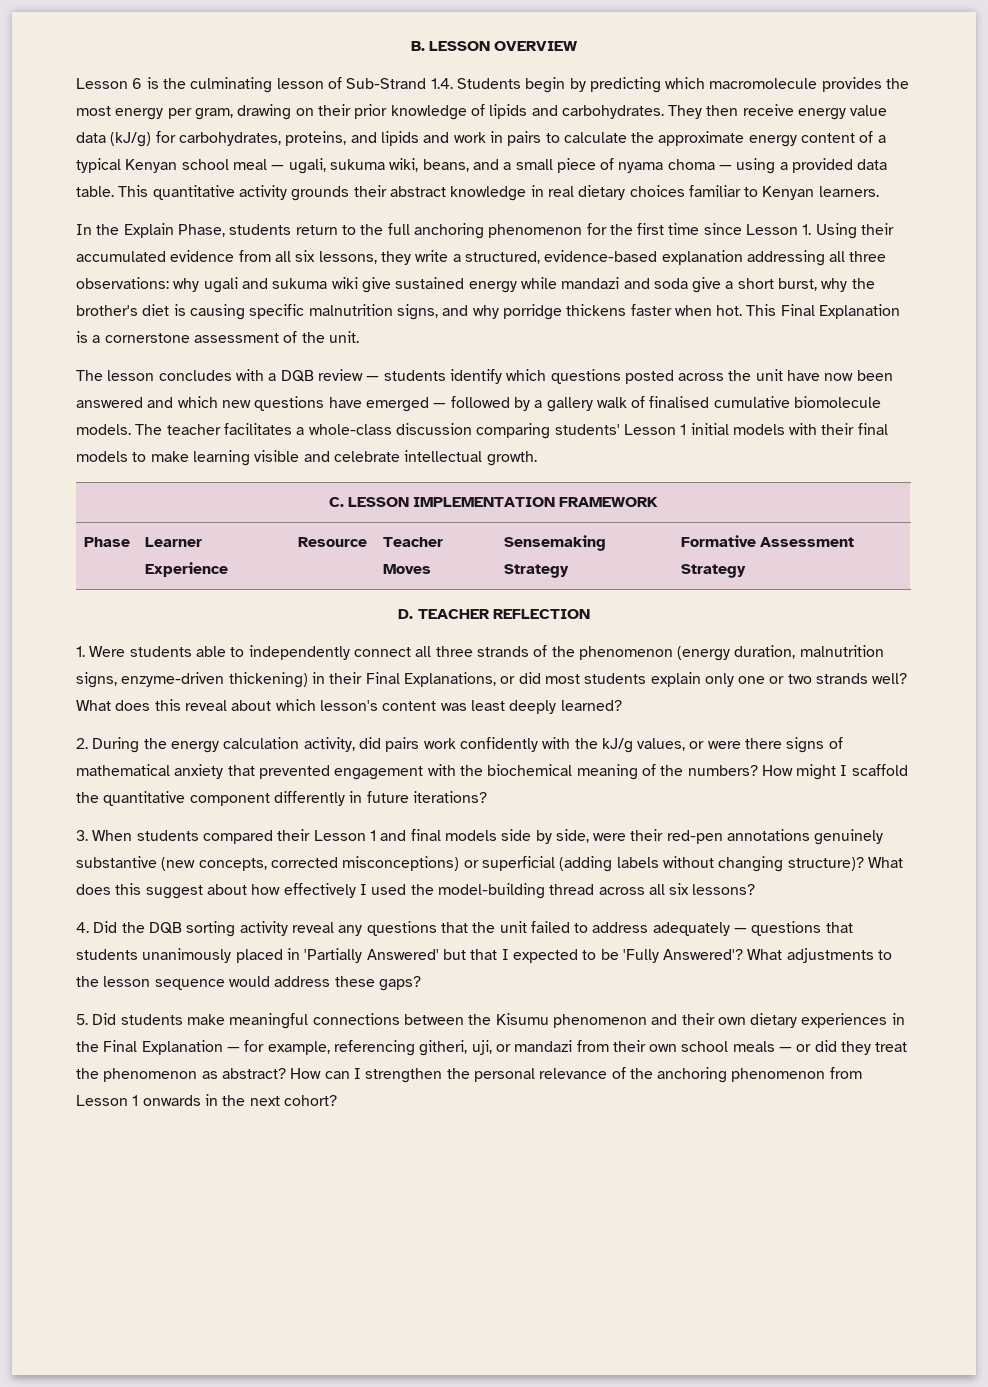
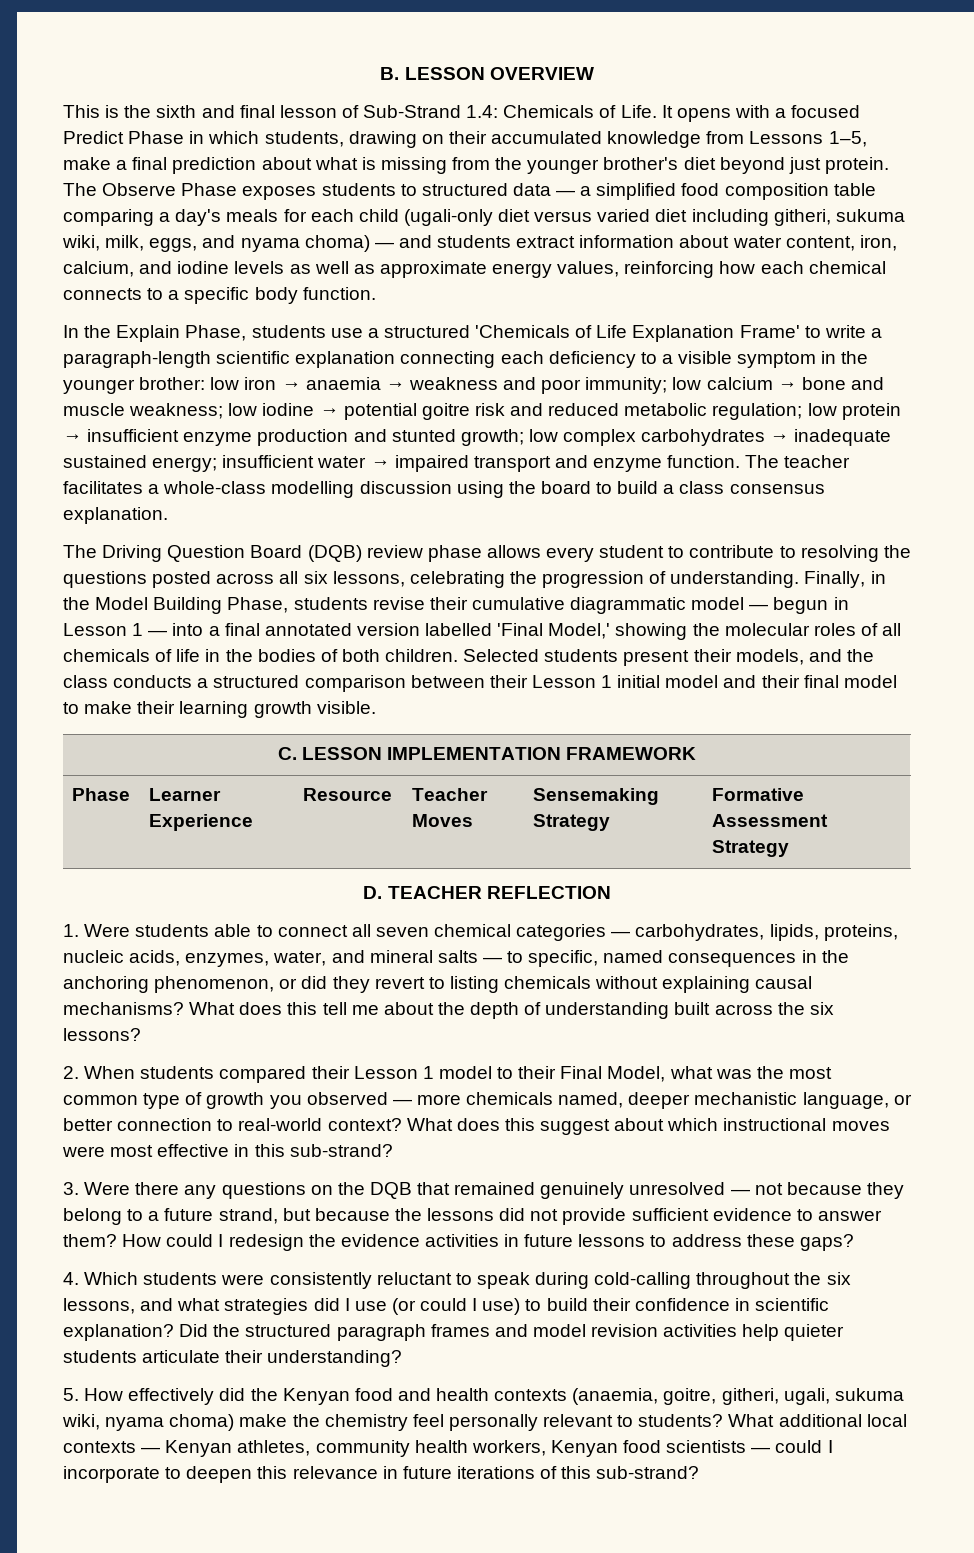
- Lesson 6 is the culminating lesson of Sub-Strand 1.4. Students begin by predicting which macromolecule provides the most energy per gram, drawing on their prior knowledge of lipids and carbohydrates. They then receive energy value data (kJ/g) for carbohydrates, proteins, and lipids and work in pairs to calculate the approximate energy content of a typical Kenyan school meal — ugali, sukuma wiki, beans, and a small piece of nyama choma — using a provided data table. This quantitative activity grounds their abstract knowledge in real dietary choices familiar to Kenyan learners.
+ This is the sixth and final lesson of Sub-Strand 1.4: Chemicals of Life. It opens with a focused Predict Phase in which students, drawing on their accumulated knowledge from Lessons 1–5, make a final prediction about what is missing from the younger brother's diet beyond just protein. The Observe Phase exposes students to structured data — a simplified food composition table comparing a day's meals for each child (ugali-only diet versus varied diet including githeri, sukuma wiki, milk, eggs, and nyama choma) — and students extract information about water content, iron, calcium, and iodine levels as well as approximate energy values, reinforcing how each chemical connects to a specific body function.
- In the Explain Phase, students return to the full anchoring phenomenon for the first time since Lesson 1. Using their accumulated evidence from all six lessons, they write a structured, evidence-based explanation addressing all three observations: why ugali and sukuma wiki give sustained energy while mandazi and soda give a short burst, why the brother's diet is causing specific malnutrition signs, and why porridge thickens faster when hot. This Final Explanation is a cornerstone assessment of the unit.
- The lesson concludes with a DQB review — students identify which questions posted across the unit have now been answered and which new questions have emerged — followed by a gallery walk of finalised cumulative biomolecule models.
+ In the Explain Phase, students use a structured 'Chemicals of Life Explanation Frame' to write a paragraph-length scientific explanation connecting each deficiency to a visible symptom in the younger brother: low iron → anaemia → weakness and poor immunity; low calcium → bone and muscle weakness; low iodine → potential goitre risk and reduced metabolic regulation; low protein → insufficient enzyme production and stunted growth; low complex carbohydrates → inadequate sustained energy; insufficient water → impaired transport and enzyme function.
- The teacher facilitates a whole-class discussion comparing students' Lesson 1 initial models with their final models to make learning visible and celebrate intellectual growth.
+ The teacher facilitates a whole-class modelling discussion using the board to build a class consensus explanation.
+ The Driving Question Board (DQB) review phase allows every student to contribute to resolving the questions posted across all six lessons, celebrating the progression of understanding. Finally, in the Model Building Phase, students revise their cumulative diagrammatic model — begun in Lesson 1 — into a final annotated version labelled 'Final Model,' showing the molecular roles of all chemicals of life in the bodies of both children. Selected students present their models, and the class conducts a structured comparison between their Lesson 1 initial model and their final model to make their learning growth visible.
- 1. Were students able to independently connect all three strands of the phenomenon (energy duration, malnutrition signs, enzyme-driven thickening) in their Final Explanations, or did most students explain only one or two strands well? What does this reveal about which lesson's content was least deeply learned?
- 2. During the energy calculation activity, did pairs work confidently with the kJ/g values, or were there signs of mathematical anxiety that prevented engagement with the biochemical meaning of the numbers? How might I scaffold the quantitative component differently in future iterations?
- 3. When students compared their Lesson 1 and final models side by side, were their red-pen annotations genuinely substantive (new concepts, corrected misconceptions) or superficial (adding labels without changing structure)?
+ 1. Were students able to connect all seven chemical categories — carbohydrates, lipids, proteins, nucleic acids, enzymes, water, and mineral salts — to specific, named consequences in the anchoring phenomenon, or did they revert to listing chemicals without explaining causal mechanisms? What does this tell me about the depth of understanding built across the six lessons?
+ 2. When students compared their Lesson 1 model to their Final Model, what was the most common type of growth you observed — more chemicals named, deeper mechanistic language, or better connection to real-world context?
- What does this suggest about how effectively I used the model-building thread across all six lessons?
- 4. Did the DQB sorting activity reveal any questions that the unit failed to address adequately — questions that students unanimously placed in 'Partially Answered' but that I expected to be 'Fully Answered'? What adjustments to the lesson sequence would address these gaps?
- 5. Did students make meaningful connections between the Kisumu phenomenon and their own dietary experiences in the Final Explanation — for example, referencing githeri, uji, or mandazi from their own school meals — or did they treat the phenomenon as abstract? How can I strengthen the personal relevance of the anchoring phenomenon from Lesson 1 onwards in the next cohort?
+ What does this suggest about which instructional moves were most effective in this sub-strand?
+ 3. Were there any questions on the DQB that remained genuinely unresolved — not because they belong to a future strand, but because the lessons did not provide sufficient evidence to answer them? How could I redesign the evidence activities in future lessons to address these gaps?
+ 4. Which students were consistently reluctant to speak during cold-calling throughout the six lessons, and what strategies did I use (or could I use) to build their confidence in scientific explanation? Did the structured paragraph frames and model revision activities help quieter students articulate their understanding?
+ 5. How effectively did the Kenyan food and health contexts (anaemia, goitre, githeri, ugali, sukuma wiki, nyama choma) make the chemistry feel personally relevant to students? What additional local contexts — Kenyan athletes, community health workers, Kenyan food scientists — could I incorporate to deepen this relevance in future iterations of this sub-strand?

